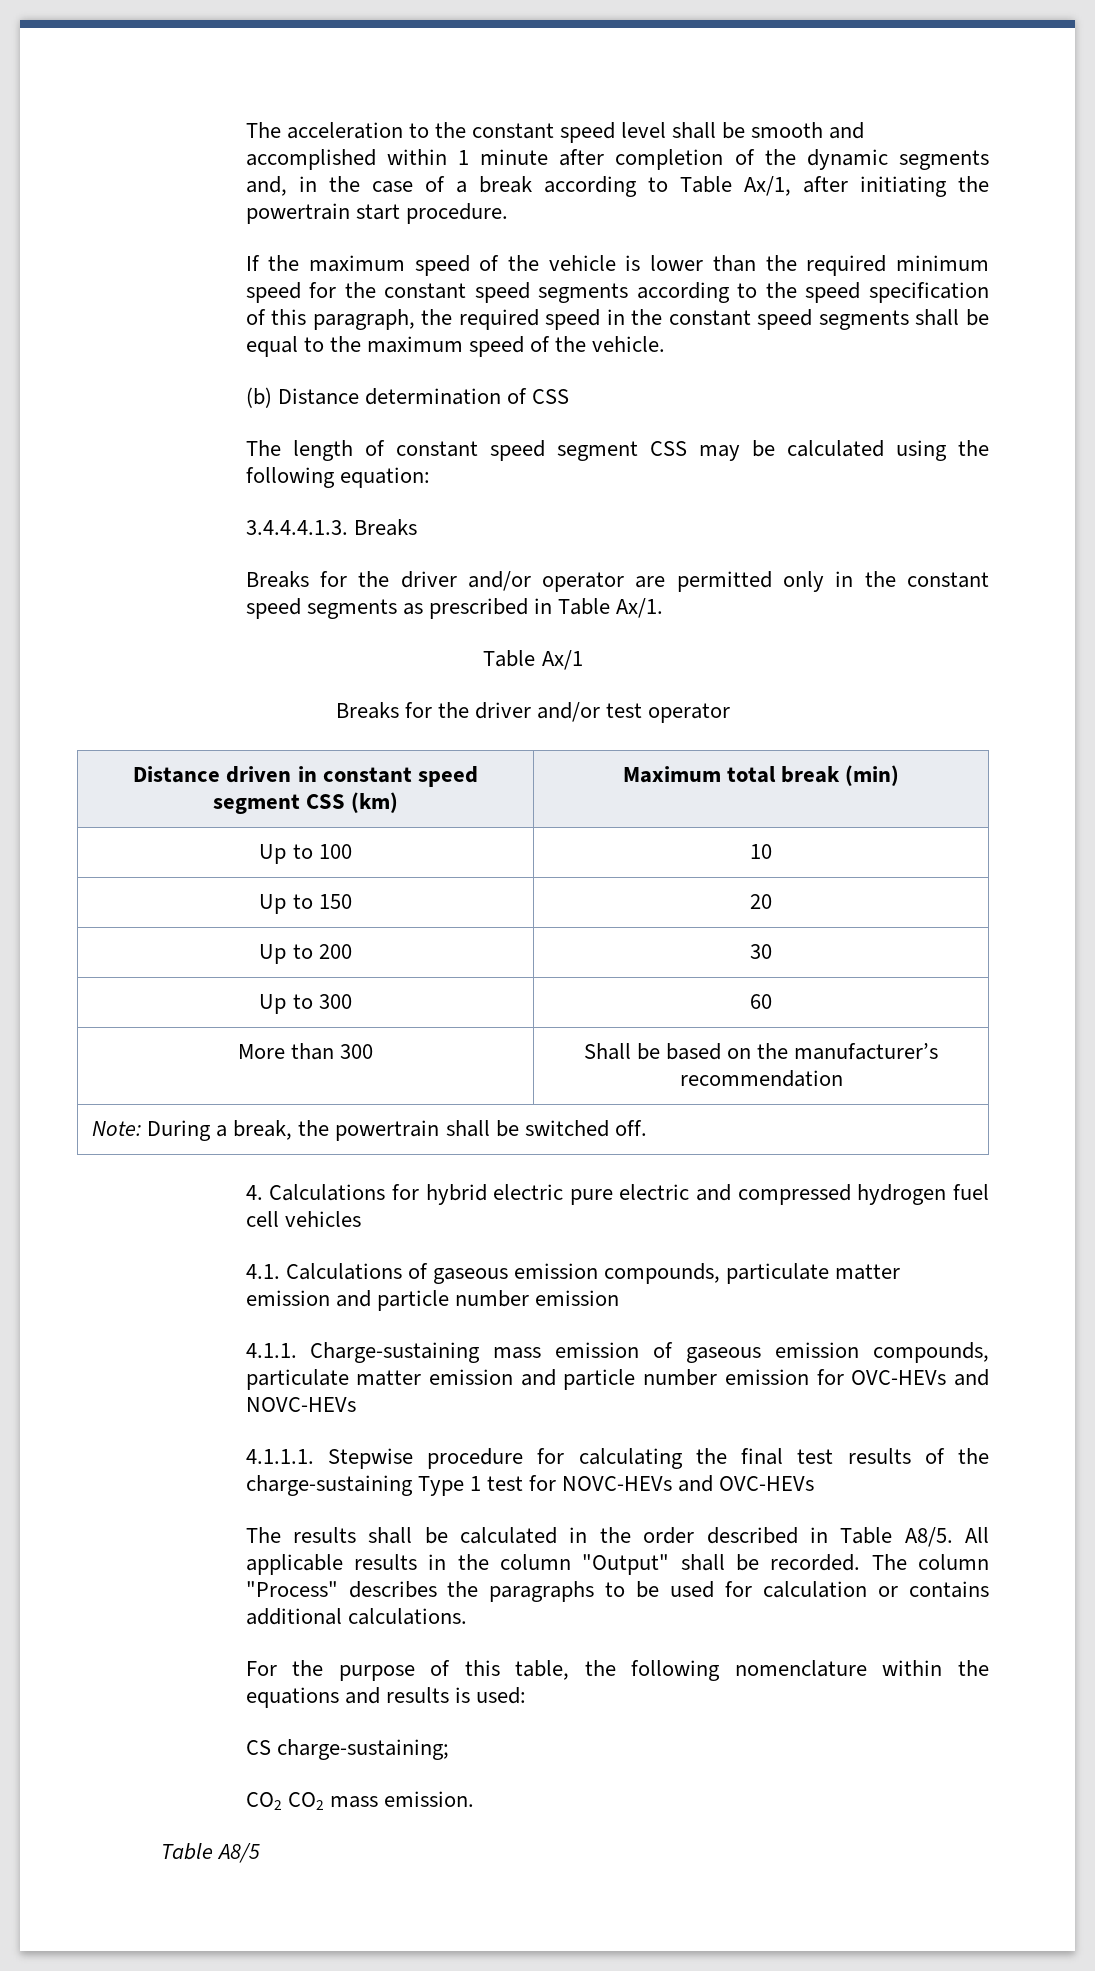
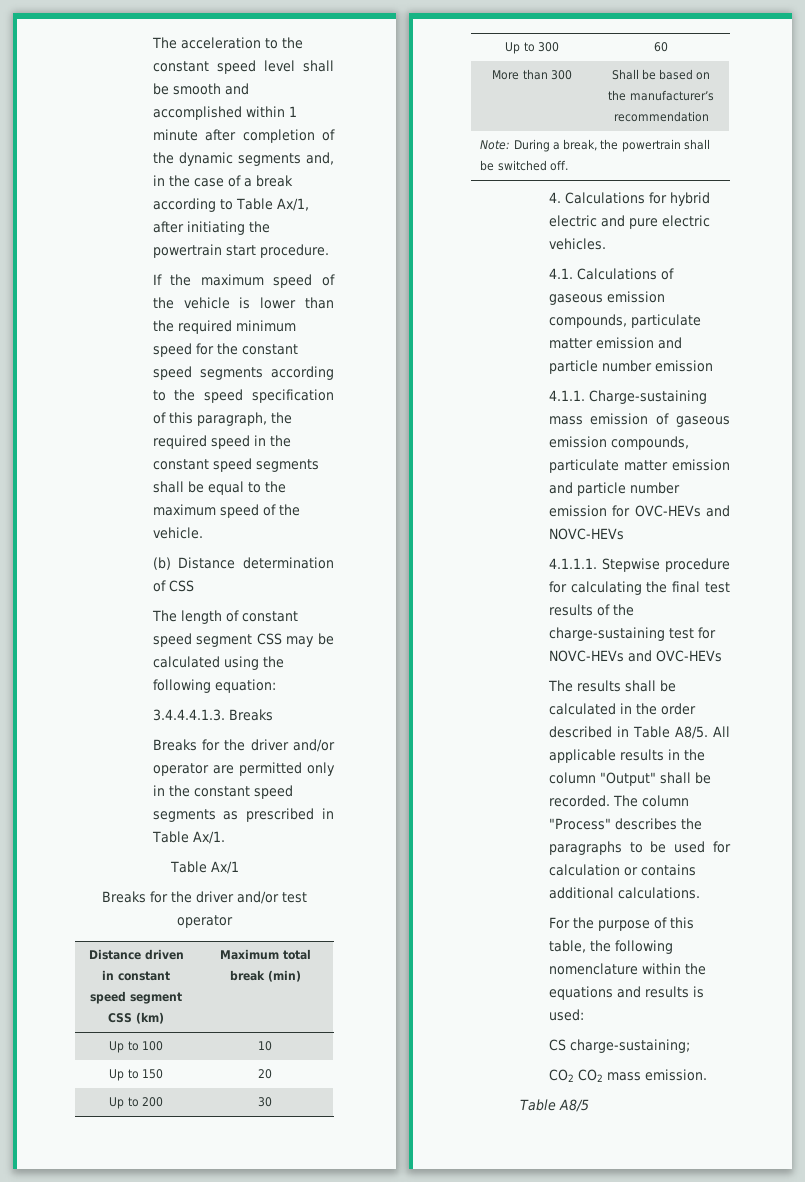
- 4. Calculations for hybrid electric pure electric and compressed hydrogen fuel cell vehicles
+ 4. Calculations for hybrid electric and pure electric vehicles.
- 4.1.1.1. Stepwise procedure for calculating the final test results of the charge-sustaining Type 1 test for NOVC-HEVs and OVC-HEVs
+ 4.1.1.1. Stepwise procedure for calculating the final test results of the charge-sustaining test for NOVC-HEVs and OVC-HEVs

